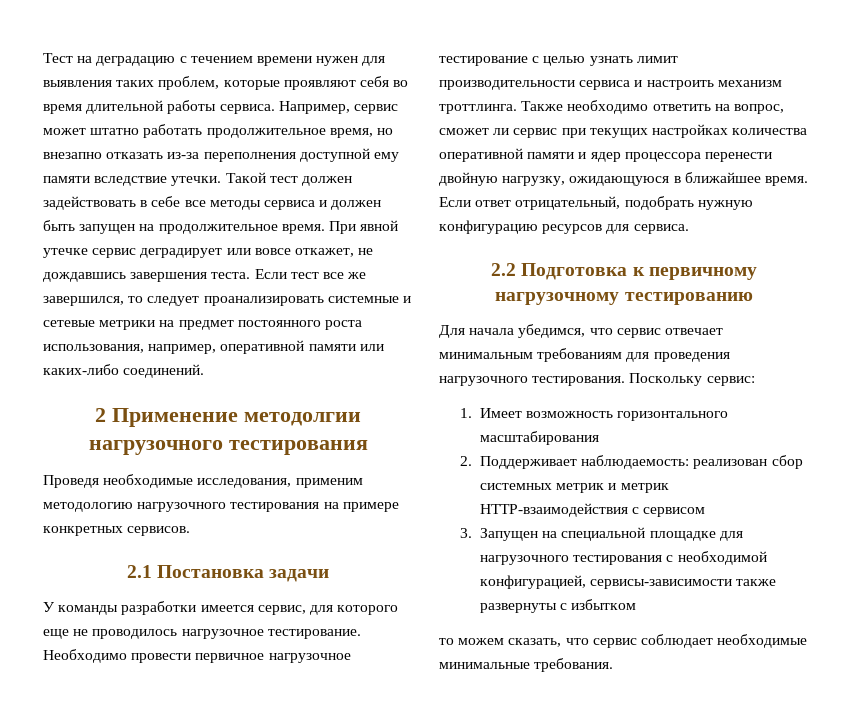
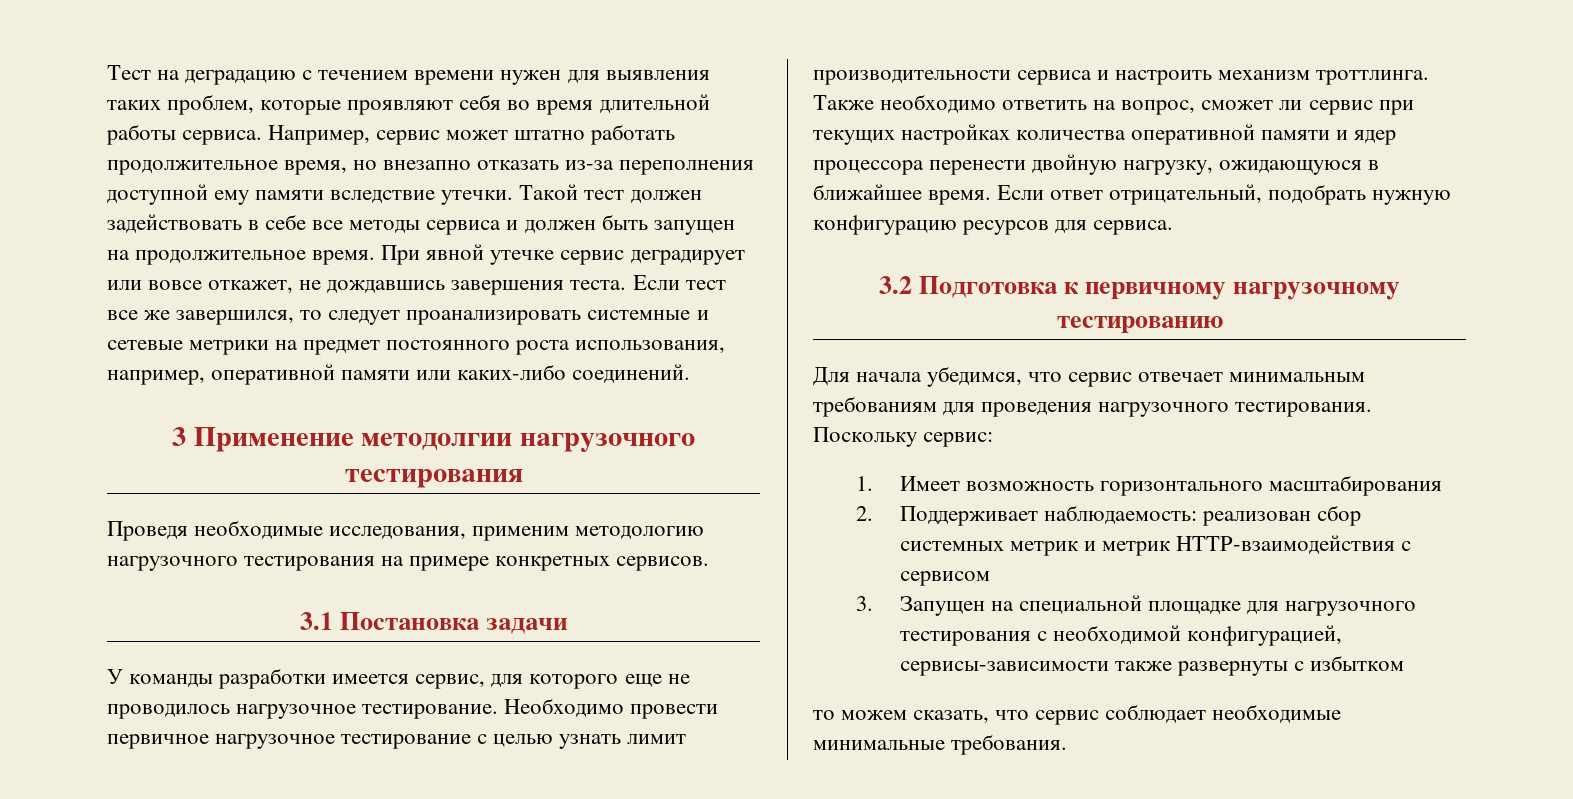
- 2 Применение методолгии нагрузочного тестирования
+ 3 Применение методолгии нагрузочного тестирования
- 2.1 Постановка задачи
+ 3.1 Постановка задачи
- 2.2 Подготовка к первичному нагрузочному тестированию
+ 3.2 Подготовка к первичному нагрузочному тестированию

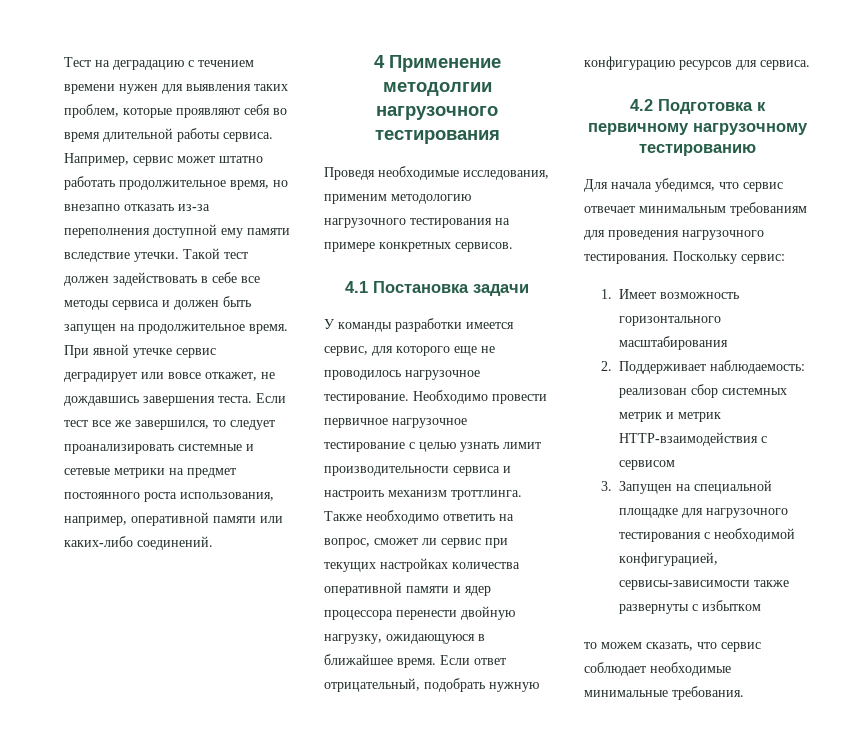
- 3 Применение методолгии нагрузочного тестирования
+ 4 Применение методолгии нагрузочного тестирования
- 3.1 Постановка задачи
+ 4.1 Постановка задачи
- 3.2 Подготовка к первичному нагрузочному тестированию
+ 4.2 Подготовка к первичному нагрузочному тестированию

